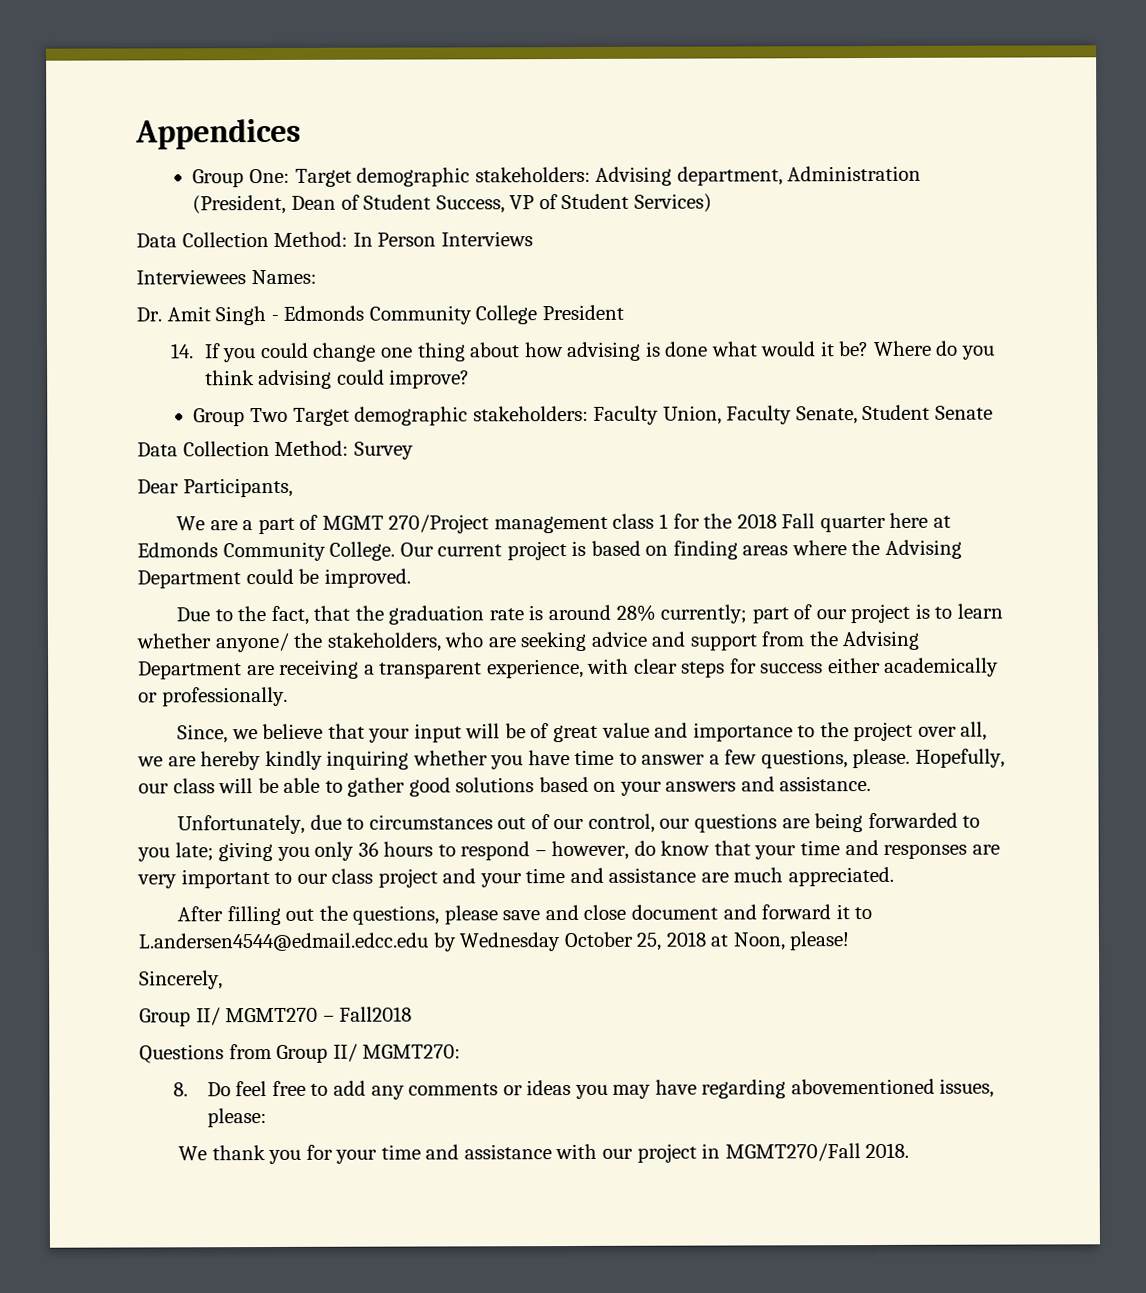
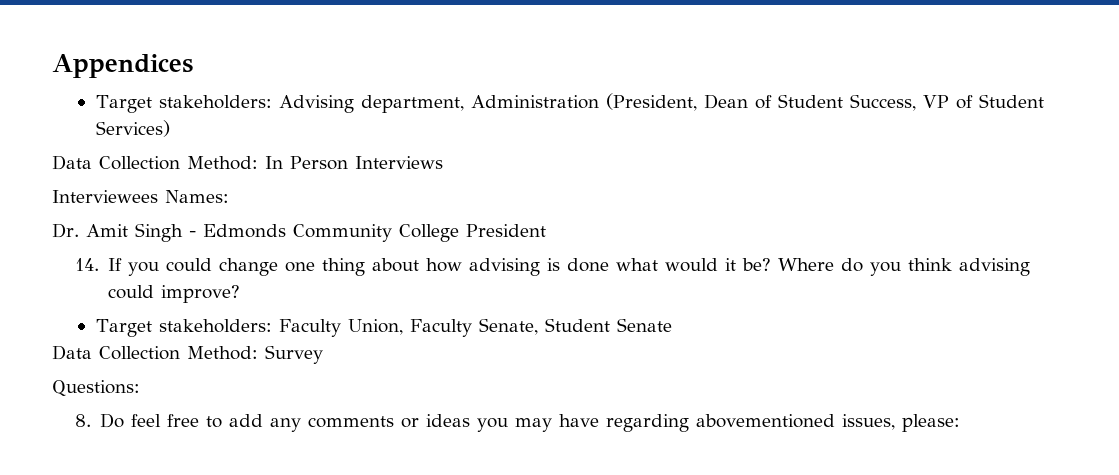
- Group One: Target demographic stakeholders: Advising department, Administration (President, Dean of Student Success, VP of Student Services)
+ Target stakeholders: Advising department, Administration (President, Dean of Student Success, VP of Student Services)
- Group Two Target demographic stakeholders: Faculty Union, Faculty Senate, Student Senate
+ Target stakeholders: Faculty Union, Faculty Senate, Student Senate
- Dear Participants,
- We are a part of MGMT 270/Project management class 1 for the 2018 Fall quarter here at Edmonds Community College. Our current project is based on finding areas where the Advising Department could be improved.
- Due to the fact, that the graduation rate is around 28% currently; part of our project is to learn whether anyone/ the stakeholders, who are seeking advice and support from the Advising Department are receiving a transparent experience, with clear steps for success either academically or professionally.
- Since, we believe that your input will be of great value and importance to the project over all, we are hereby kindly inquiring whether you have time to answer a few questions, please. Hopefully, our class will be able to gather good solutions based on your answers and assistance.
- Unfortunately, due to circumstances out of our control, our questions are being forwarded to you late; giving you only 36 hours to respond – however, do know that your time and responses are very important to our class project and your time and assistance are much appreciated.
- After filling out the questions, please save and close document and forward it to L.andersen4544@edmail.edcc.edu by Wednesday October 25, 2018 at Noon, please!
- Sincerely,
- Group II/ MGMT270 – Fall2018
- Questions from Group II/ MGMT270:
+ Questions:
- We thank you for your time and assistance with our project in MGMT270/Fall 2018.

